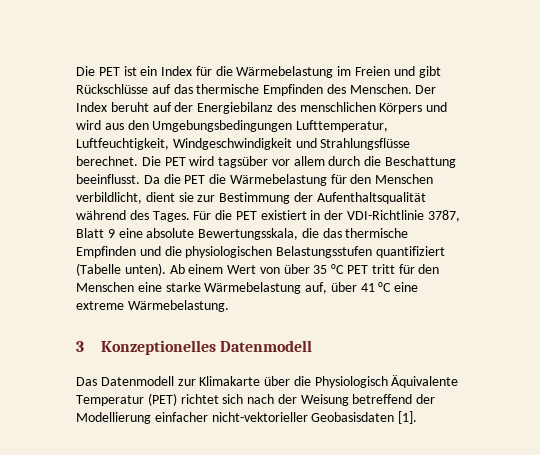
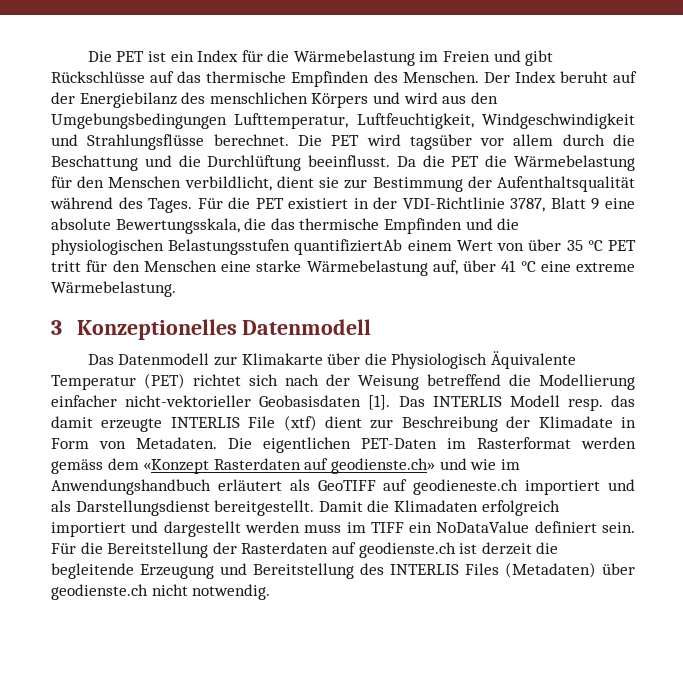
- Die PET wird tagsüber vor allem durch die Beschattung beeinflusst.
+ Die PET wird tagsüber vor allem durch die Beschattung und die Durchlüftung beeinflusst.
- Für die PET existiert in der VDI-Richtlinie 3787, Blatt 9 eine absolute Bewertungsskala, die das thermische Empfinden und die physiologischen Belastungsstufen quantifiziert (Tabelle unten). Ab einem Wert von über 35 °C PET tritt für den Menschen eine starke Wärmebelastung auf, über 41 °C eine extreme Wärmebelastung.
+ Für die PET existiert in der VDI-Richtlinie 3787, Blatt 9 eine absolute Bewertungsskala, die das thermische Empfinden und die physiologischen Belastungsstufen quantifiziertAb einem Wert von über 35 °C PET tritt für den Menschen eine starke Wärmebelastung auf, über 41 °C eine extreme Wärmebelastung.
- Das Datenmodell zur Klimakarte über die Physiologisch Äquivalente Temperatur (PET) richtet sich nach der Weisung betreffend der Modellierung einfacher nicht-vektorieller Geobasisdaten [1].
+ Das Datenmodell zur Klimakarte über die Physiologisch Äquivalente Temperatur (PET) richtet sich nach der Weisung betreffend die Modellierung einfacher nicht-vektorieller Geobasisdaten [1].
+ Das INTERLIS Modell resp. das damit erzeugte INTERLIS File (xtf) dient zur Beschreibung der Klimadate in Form von Metadaten. Die eigentlichen PET-Daten im Rasterformat werden gemäss dem «Konzept Rasterdaten auf geodienste.ch» und wie im Anwendungshandbuch erläutert als GeoTIFF auf geodieneste.ch importiert und als Darstellungsdienst bereitgestellt. Damit die Klimadaten erfolgreich importiert und dargestellt werden muss im TIFF ein NoDataValue definiert sein. Für die Bereitstellung der Rasterdaten auf geodienste.ch ist derzeit die begleitende Erzeugung und Bereitstellung des INTERLIS Files (Metadaten) über geodienste.ch nicht notwendig.

